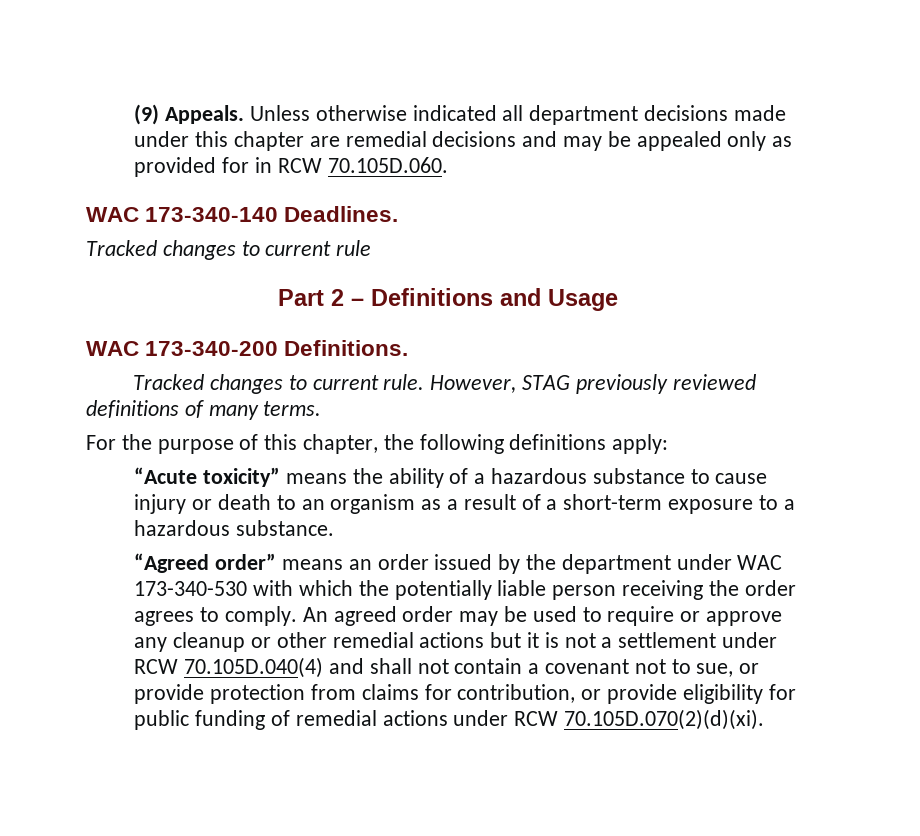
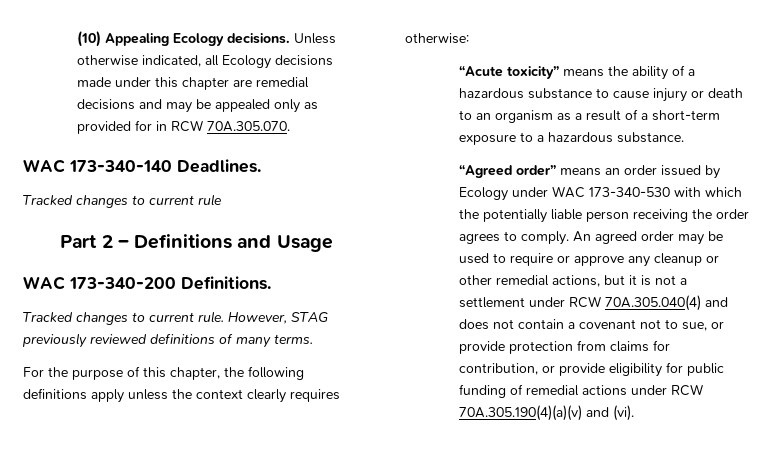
- (9) Appeals. Unless otherwise indicated all department decisions made under this chapter are remedial decisions and may be appealed only as provided for in RCW 70.105D.060.
+ (10) Appealing Ecology decisions. Unless otherwise indicated, all Ecology decisions made under this chapter are remedial decisions and may be appealed only as provided for in RCW 70A.305.070.
- For the purpose of this chapter, the following definitions apply:
+ For the purpose of this chapter, the following definitions apply unless the context clearly requires otherwise:
- “Agreed order” means an order issued by the department under WAC 173-340-530 with which the potentially liable person receiving the order agrees to comply.
+ “Agreed order” means an order issued by Ecology under WAC 173-340-530 with which the potentially liable person receiving the order agrees to comply.
- An agreed order may be used to require or approve any cleanup or other remedial actions but it is not a settlement under RCW 70.105D.040(4) and shall not contain a covenant not to sue, or provide protection from claims for contribution, or provide eligibility for public funding of remedial actions under RCW 70.105D.070(2)(d)(xi).
+ An agreed order may be used to require or approve any cleanup or other remedial actions, but it is not a settlement under RCW 70A.305.040(4) and does not contain a covenant not to sue, or provide protection from claims for contribution, or provide eligibility for public funding of remedial actions under RCW 70A.305.190(4)(a)(v) and (vi).

